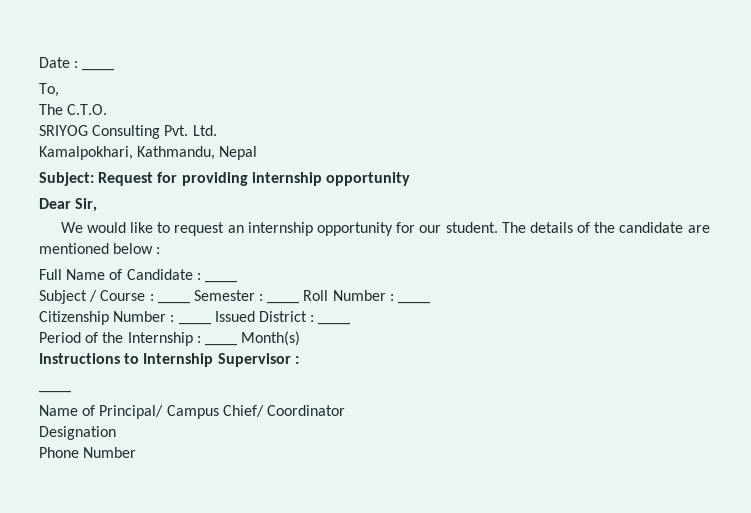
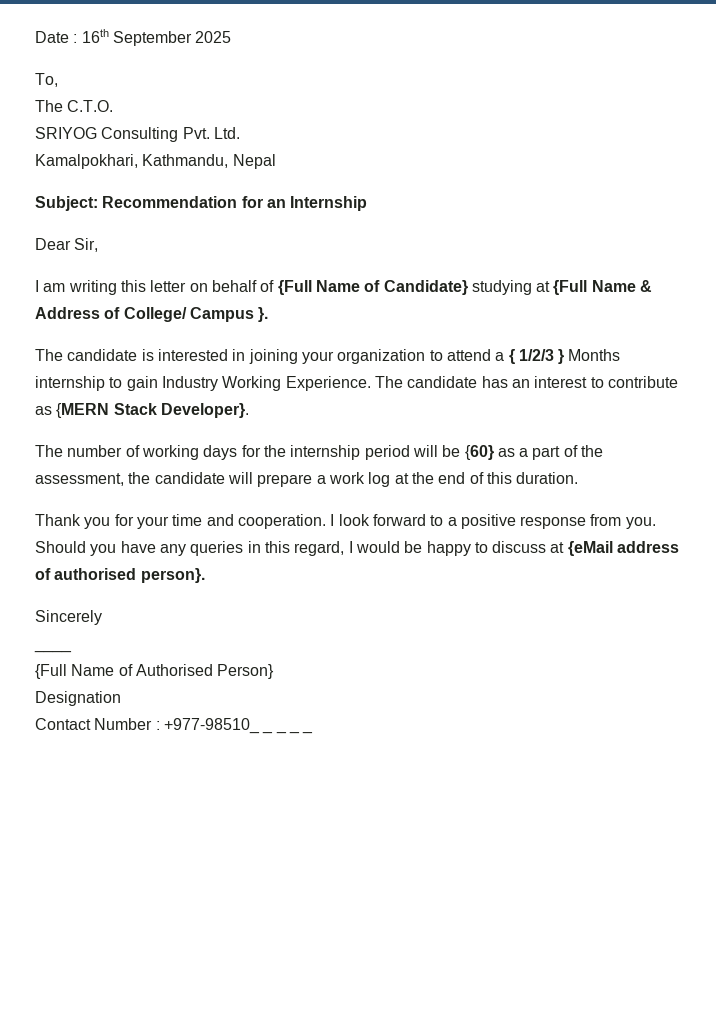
- Date : ____
+ Date : 16th September 2025
- Subject: Request for providing internship opportunity
+ Subject: Recommendation for an Internship
  Dear Sir,
- We would like to request an internship opportunity for our student. The details of the candidate are mentioned below :
- Full Name of Candidate : ____
- Subject / Course : ____ Semester : ____ Roll Number : ____
- Citizenship Number : ____ Issued District : ____
- Period of the Internship : ____ Month(s)
- Instructions to Internship Supervisor :
+ I am writing this letter on behalf of {Full Name of Candidate} studying at {Full Name & Address of College/ Campus }.
+ The candidate is interested in joining your organization to attend a { 1/2/3 } Months internship to gain Industry Working Experience. The candidate has an interest to contribute as {MERN Stack Developer}.
+ The number of working days for the internship period will be {60} as a part of the assessment, the candidate will prepare a work log at the end of this duration.
+ Thank you for your time and cooperation. I look forward to a positive response from you. Should you have any queries in this regard, I would be happy to discuss at {eMail address of authorised person}.
+ Sincerely
  ____
- Name of Principal/ Campus Chief/ Coordinator
+ {Full Name of Authorised Person}
  Designation
- Phone Number
+ Contact Number : +977-98510_ _ _ _ _

